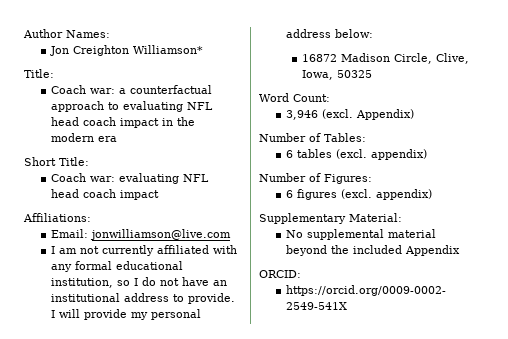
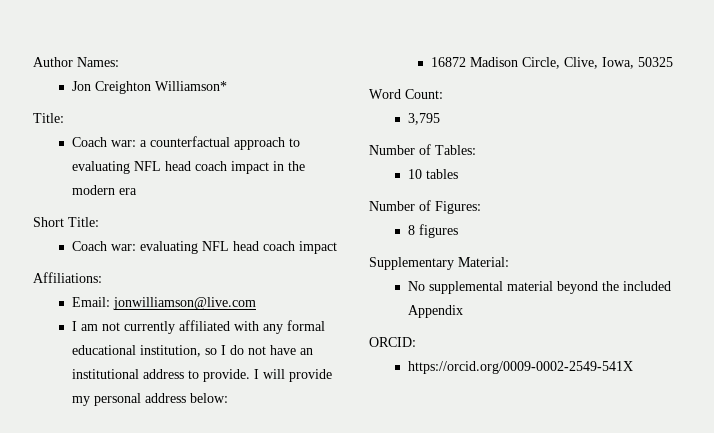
- 3,946 (excl. Appendix)
+ 3,795
- 6 tables (excl. appendix)
+ 10 tables
- 6 figures (excl. appendix)
+ 8 figures

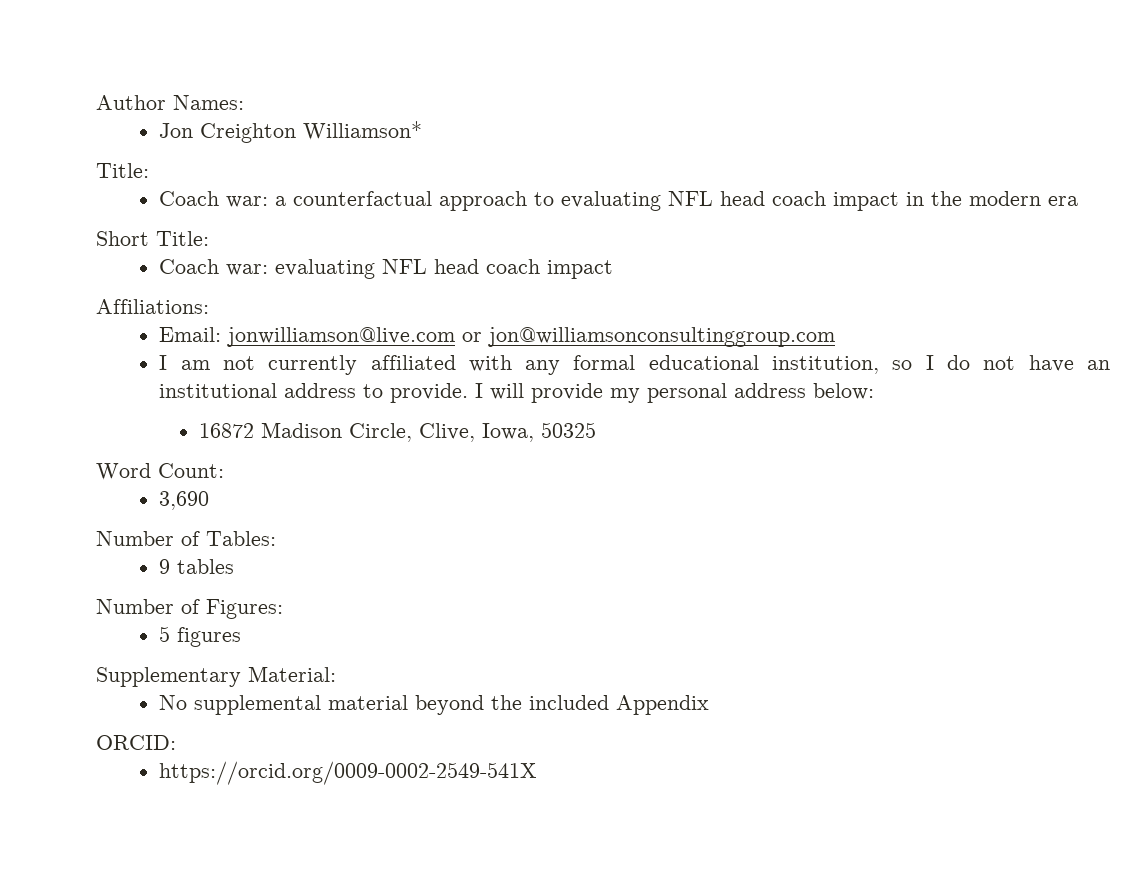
- Email: jonwilliamson@live.com
+ Email: jonwilliamson@live.com or jon@williamsonconsultinggroup.com
- 3,795
+ 3,690
- 10 tables
+ 9 tables
- 8 figures
+ 5 figures

